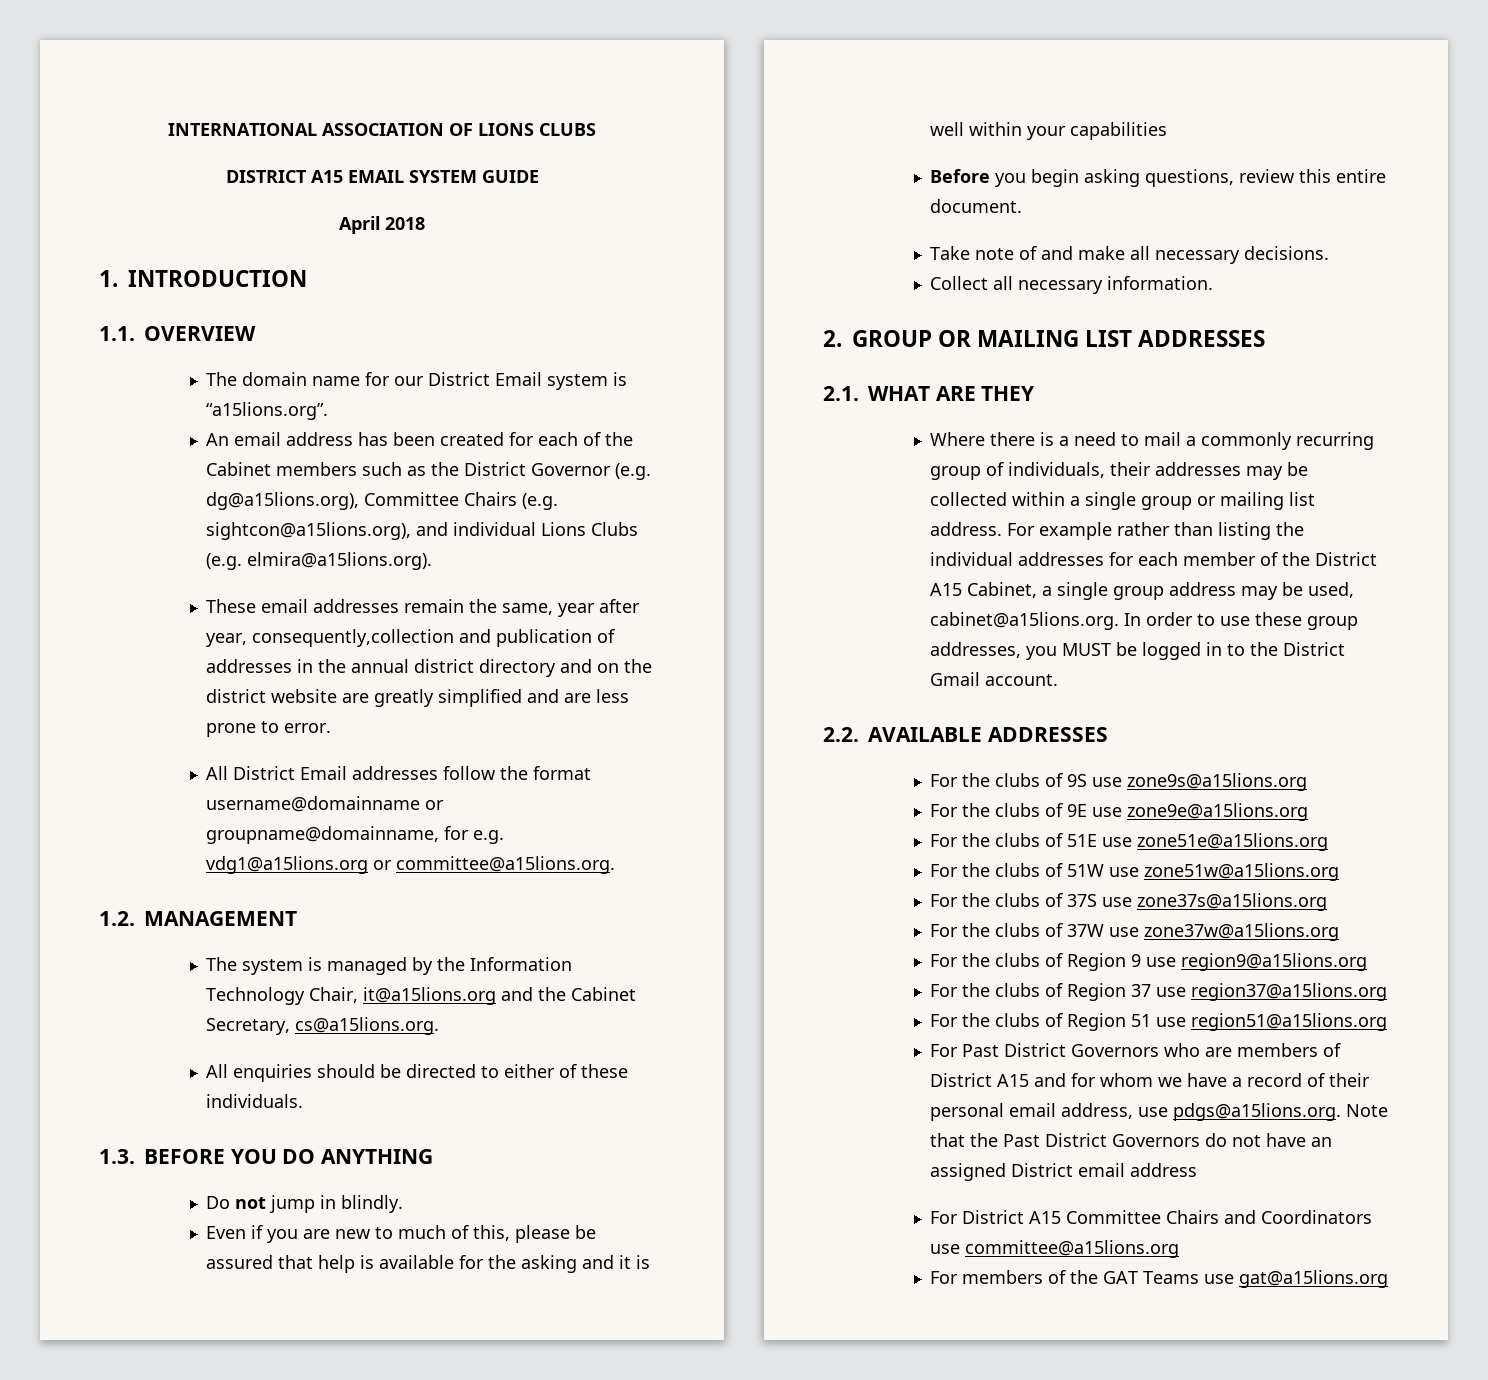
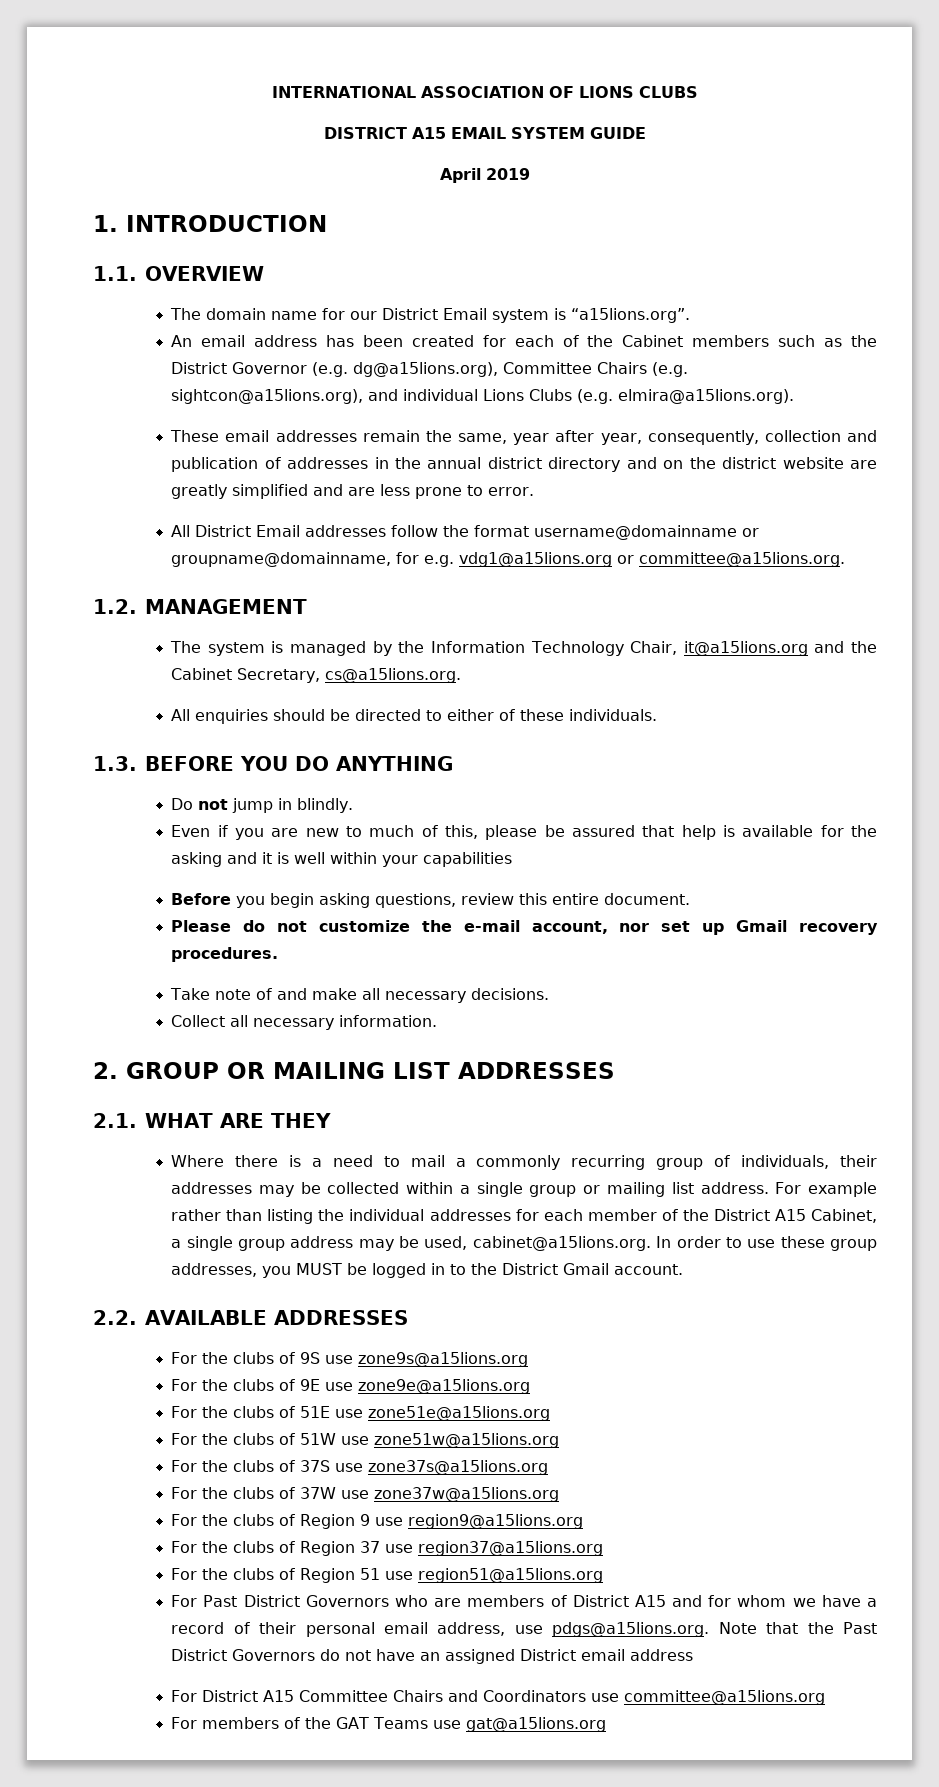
- April 2018
+ April 2019
- These email addresses remain the same, year after year, consequently,collection and publication of addresses in the annual district directory and on the district website are greatly simplified and are less prone to error.
+ These email addresses remain the same, year after year, consequently, collection and publication of addresses in the annual district directory and on the district website are greatly simplified and are less prone to error.
+ Please do not customize the e-mail account, nor set up Gmail recovery procedures.

